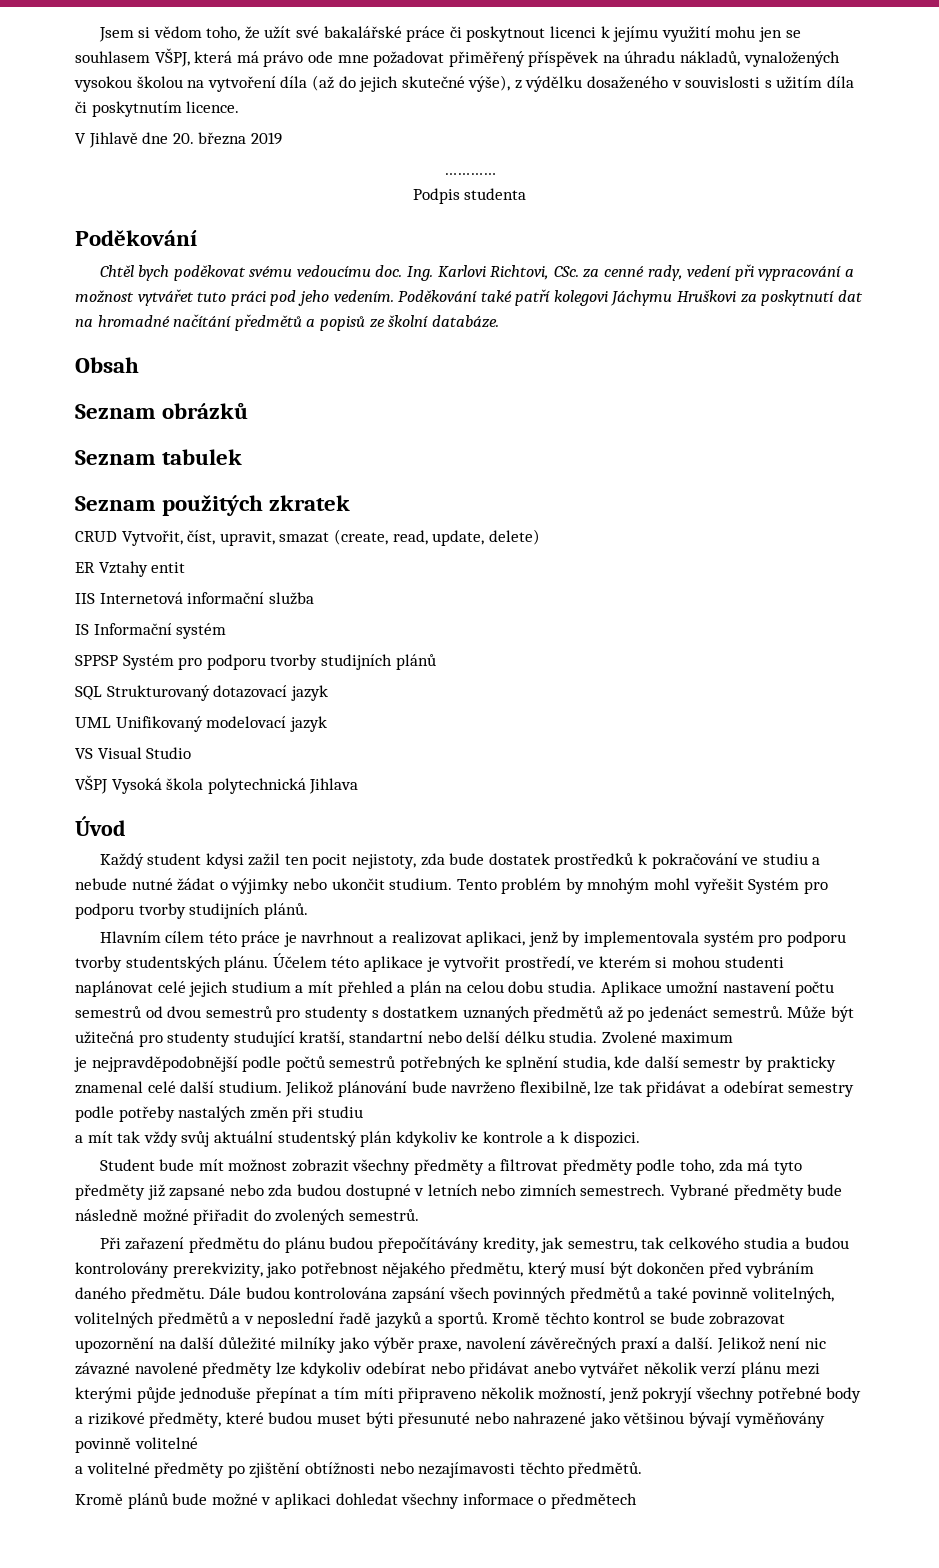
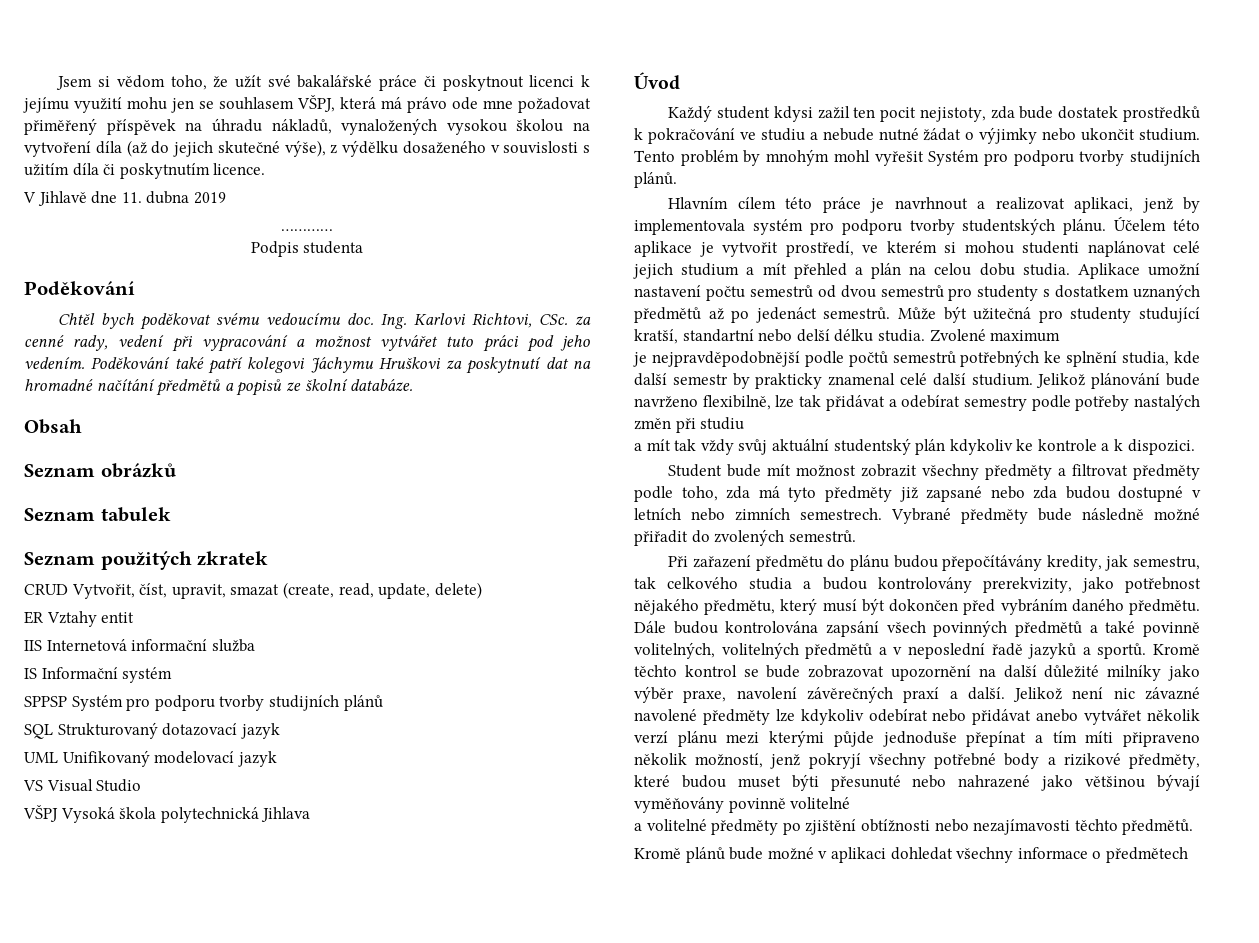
- V Jihlavě dne 20. března 2019
+ V Jihlavě dne 11. dubna 2019

